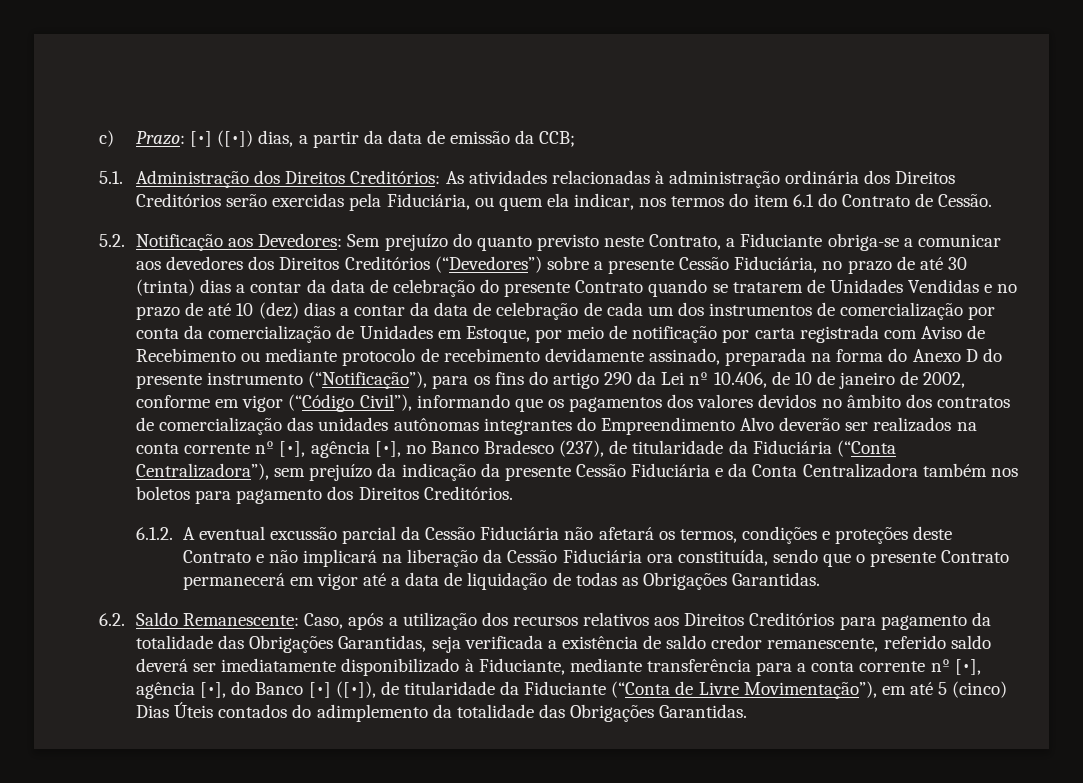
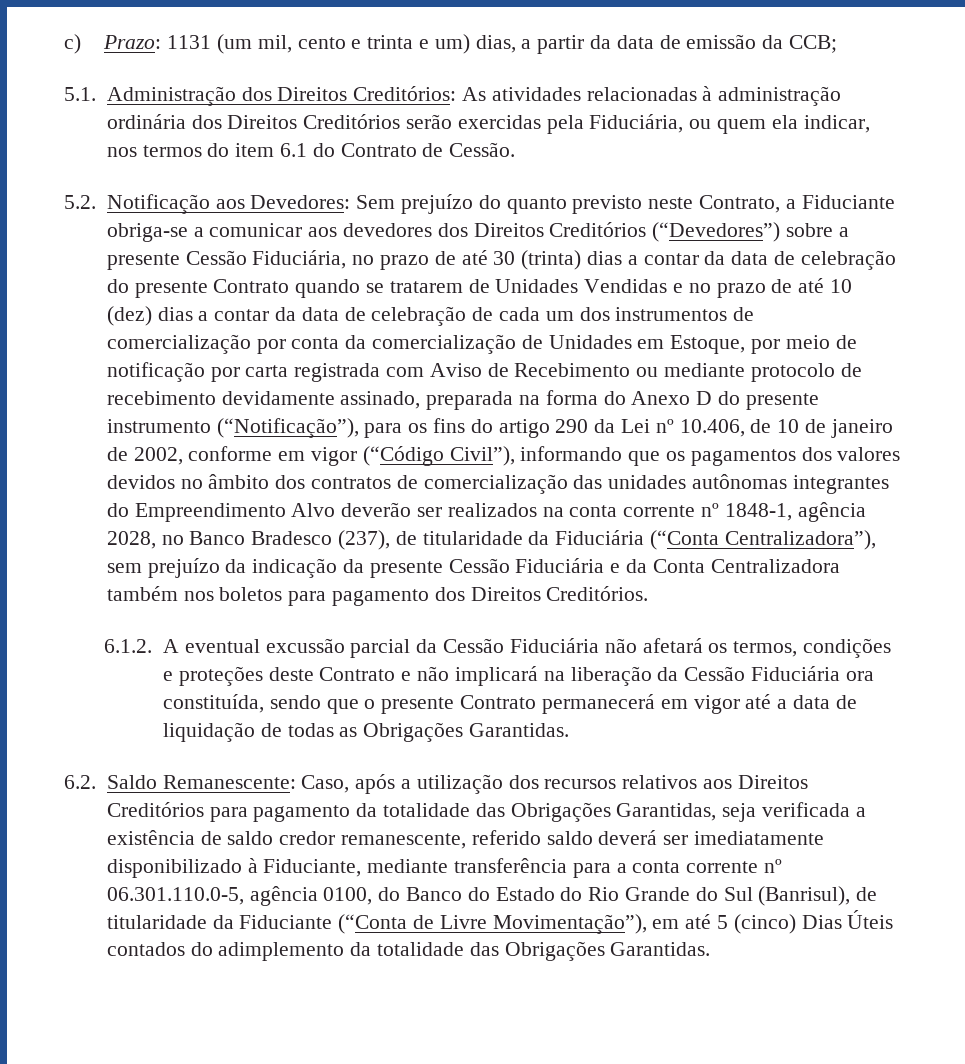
- c) Prazo: [•] ([•]) dias, a partir da data de emissão da CCB;
+ c) Prazo: 1131 (um mil, cento e trinta e um) dias, a partir da data de emissão da CCB;
- Sem prejuízo do quanto previsto neste Contrato, a Fiduciante obriga-se a comunicar aos devedores dos Direitos Creditórios (“Devedores”) sobre a presente Cessão Fiduciária, no prazo de até 30 (trinta) dias a contar da data de celebração do presente Contrato quando se tratarem de Unidades Vendidas e no prazo de até 10 (dez) dias a contar da data de celebração de cada um dos instrumentos de comercialização por conta da comercialização de Unidades em Estoque, por meio de notificação por carta registrada com Aviso de Recebimento ou mediante protocolo de recebimento devidamente assinado, preparada na forma do Anexo D do presente instrumento (“Notificação”), para os fins do artigo 290 da Lei nº 10.406, de 10 de janeiro de 2002, conforme em vigor (“Código Civil”), informando que os pagamentos dos valores devidos no âmbito dos contratos de comercialização das unidades autônomas integrantes do Empreendimento Alvo deverão ser realizados na conta corrente nº [•], agência [•], no Banco Bradesco (237), de titularidade da Fiduciária (“Conta Centralizadora”), sem prejuízo da indicação da presente Cessão Fiduciária e da Conta Centralizadora também nos boletos para pagamento dos Direitos Creditórios.
+ Sem prejuízo do quanto previsto neste Contrato, a Fiduciante obriga-se a comunicar aos devedores dos Direitos Creditórios (“Devedores”) sobre a presente Cessão Fiduciária, no prazo de até 30 (trinta) dias a contar da data de celebração do presente Contrato quando se tratarem de Unidades Vendidas e no prazo de até 10 (dez) dias a contar da data de celebração de cada um dos instrumentos de comercialização por conta da comercialização de Unidades em Estoque, por meio de notificação por carta registrada com Aviso de Recebimento ou mediante protocolo de recebimento devidamente assinado, preparada na forma do Anexo D do presente instrumento (“Notificação”), para os fins do artigo 290 da Lei nº 10.406, de 10 de janeiro de 2002, conforme em vigor (“Código Civil”), informando que os pagamentos dos valores devidos no âmbito dos contratos de comercialização das unidades autônomas integrantes do Empreendimento Alvo deverão ser realizados na conta corrente nº 1848-1, agência 2028, no Banco Bradesco (237), de titularidade da Fiduciária (“Conta Centralizadora”), sem prejuízo da indicação da presente Cessão Fiduciária e da Conta Centralizadora também nos boletos para pagamento dos Direitos Creditórios.
- Caso, após a utilização dos recursos relativos aos Direitos Creditórios para pagamento da totalidade das Obrigações Garantidas, seja verificada a existência de saldo credor remanescente, referido saldo deverá ser imediatamente disponibilizado à Fiduciante, mediante transferência para a conta corrente nº [•], agência [•], do Banco [•] ([•]), de titularidade da Fiduciante (“Conta de Livre Movimentação”), em até 5 (cinco) Dias Úteis contados do adimplemento da totalidade das Obrigações Garantidas.
+ Caso, após a utilização dos recursos relativos aos Direitos Creditórios para pagamento da totalidade das Obrigações Garantidas, seja verificada a existência de saldo credor remanescente, referido saldo deverá ser imediatamente disponibilizado à Fiduciante, mediante transferência para a conta corrente nº 06.301.110.0-5, agência 0100, do Banco do Estado do Rio Grande do Sul (Banrisul), de titularidade da Fiduciante (“Conta de Livre Movimentação”), em até 5 (cinco) Dias Úteis contados do adimplemento da totalidade das Obrigações Garantidas.

